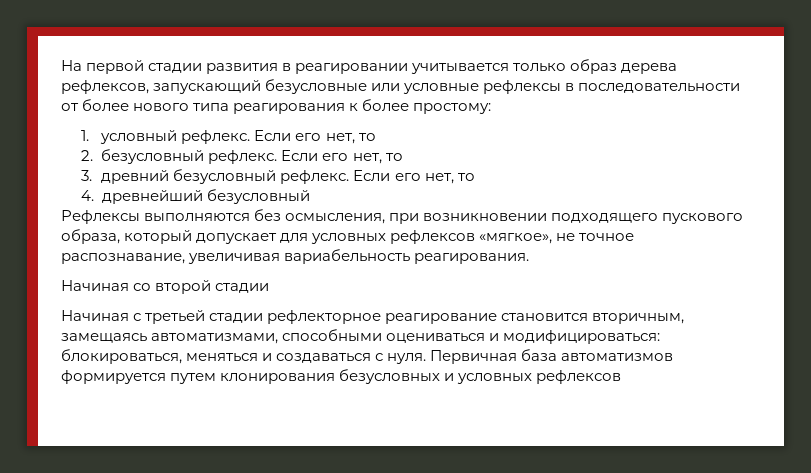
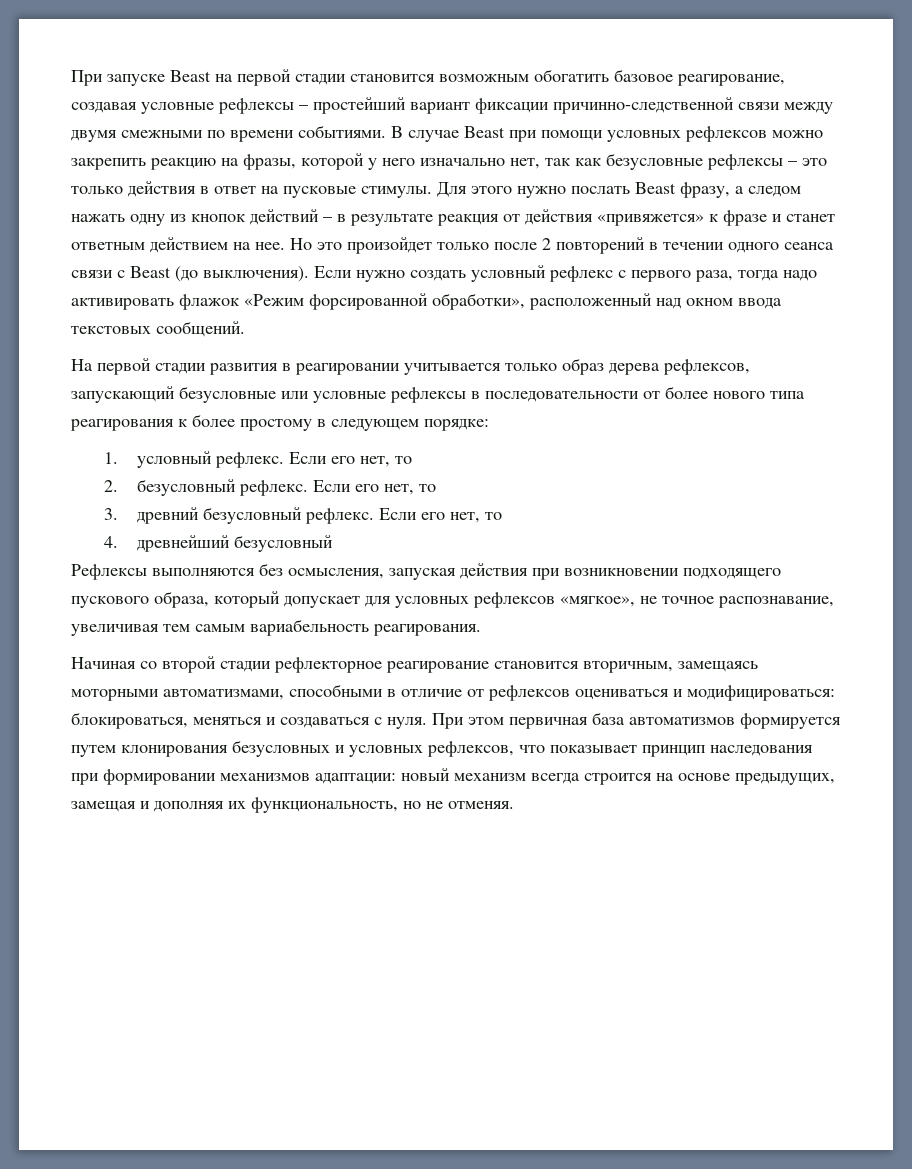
+ При запуске Beast на первой стадии становится возможным обогатить базовое реагирование, создавая условные рефлексы – простейший вариант фиксации причинно-следственной связи между двумя смежными по времени событиями. В случае Beast при помощи условных рефлексов можно закрепить реакцию на фразы, которой у него изначально нет, так как безусловные рефлексы – это только действия в ответ на пусковые стимулы. Для этого нужно послать Beast фразу, а следом нажать одну из кнопок действий – в результате реакция от действия «привяжется» к фразе и станет ответным действием на нее. Но это произойдет только после 2 повторений в течении одного сеанса связи с Beast (до выключения). Если нужно создать условный рефлекс с первого раза, тогда надо активировать флажок «Режим форсированной обработки», расположенный над окном ввода текстовых сообщений.
- На первой стадии развития в реагировании учитывается только образ дерева рефлексов, запускающий безусловные или условные рефлексы в последовательности от более нового типа реагирования к более простому:
+ На первой стадии развития в реагировании учитывается только образ дерева рефлексов, запускающий безусловные или условные рефлексы в последовательности от более нового типа реагирования к более простому в следующем порядке:
- Рефлексы выполняются без осмысления, при возникновении подходящего пускового образа, который допускает для условных рефлексов «мягкое», не точное распознавание, увеличивая вариабельность реагирования.
+ Рефлексы выполняются без осмысления, запуская действия при возникновении подходящего пускового образа, который допускает для условных рефлексов «мягкое», не точное распознавание, увеличивая тем самым вариабельность реагирования.
- Начиная со второй стадии
- Начиная с третьей стадии рефлекторное реагирование становится вторичным, замещаясь автоматизмами, способными оцениваться и модифицироваться: блокироваться, меняться и создаваться с нуля.
+ Начиная со второй стадии рефлекторное реагирование становится вторичным, замещаясь моторными автоматизмами, способными в отличие от рефлексов оцениваться и модифицироваться: блокироваться, меняться и создаваться с нуля.
- Первичная база автоматизмов формируется путем клонирования безусловных и условных рефлексов
+ При этом первичная база автоматизмов формируется путем клонирования безусловных и условных рефлексов, что показывает принцип наследования при формировании механизмов адаптации: новый механизм всегда строится на основе предыдущих, замещая и дополняя их функциональность, но не отменяя.

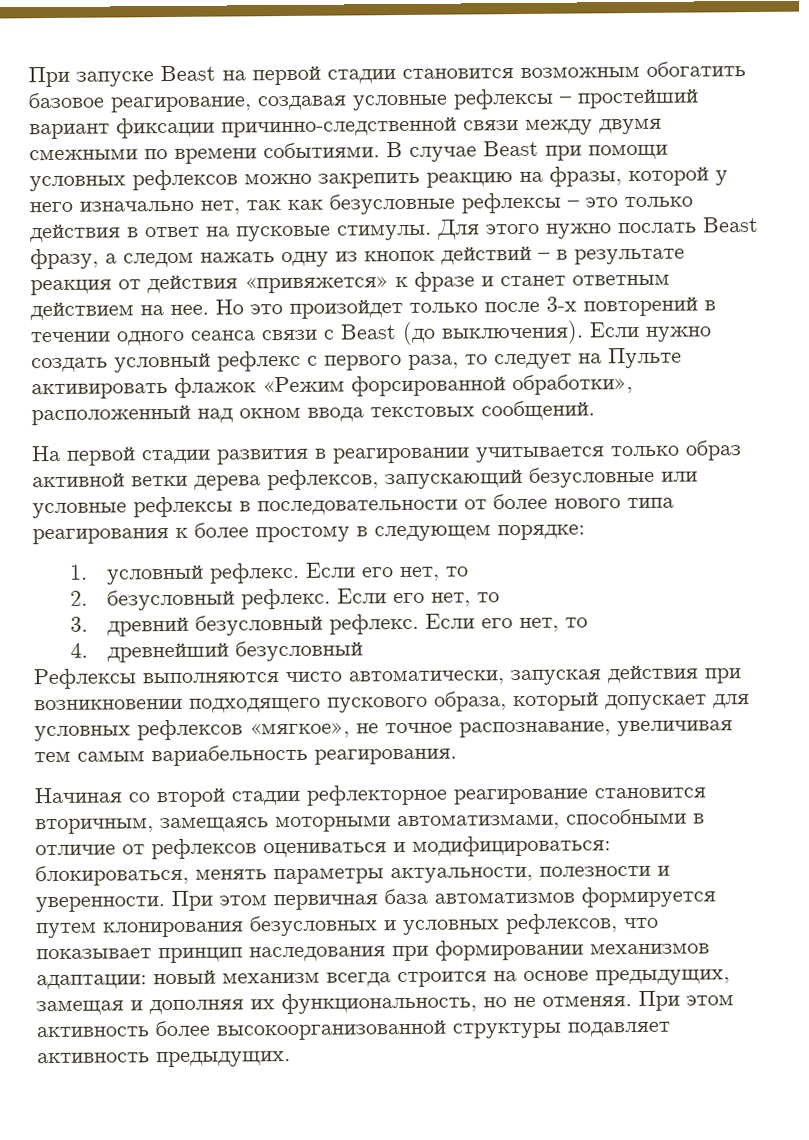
- Но это произойдет только после 2 повторений в течении одного сеанса связи с Beast (до выключения).
+ Но это произойдет только после 3-х повторений в течении одного сеанса связи с Beast (до выключения).
- Если нужно создать условный рефлекс с первого раза, тогда надо активировать флажок «Режим форсированной обработки», расположенный над окном ввода текстовых сообщений.
+ Если нужно создать условный рефлекс с первого раза, то следует на Пульте активировать флажок «Режим форсированной обработки», расположенный над окном ввода текстовых сообщений.
- На первой стадии развития в реагировании учитывается только образ дерева рефлексов, запускающий безусловные или условные рефлексы в последовательности от более нового типа реагирования к более простому в следующем порядке:
+ На первой стадии развития в реагировании учитывается только образ активной ветки дерева рефлексов, запускающий безусловные или условные рефлексы в последовательности от более нового типа реагирования к более простому в следующем порядке:
- Рефлексы выполняются без осмысления, запуская действия при возникновении подходящего пускового образа, который допускает для условных рефлексов «мягкое», не точное распознавание, увеличивая тем самым вариабельность реагирования.
+ Рефлексы выполняются чисто автоматически, запуская действия при возникновении подходящего пускового образа, который допускает для условных рефлексов «мягкое», не точное распознавание, увеличивая тем самым вариабельность реагирования.
- Начиная со второй стадии рефлекторное реагирование становится вторичным, замещаясь моторными автоматизмами, способными в отличие от рефлексов оцениваться и модифицироваться: блокироваться, меняться и создаваться с нуля.
+ Начиная со второй стадии рефлекторное реагирование становится вторичным, замещаясь моторными автоматизмами, способными в отличие от рефлексов оцениваться и модифицироваться: блокироваться, менять параметры актуальности, полезности и уверенности.
+ При этом активность более высокоорганизованной структуры подавляет активность предыдущих.

